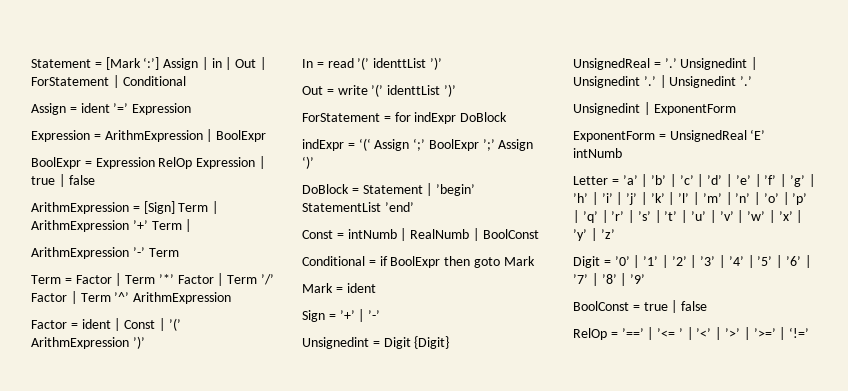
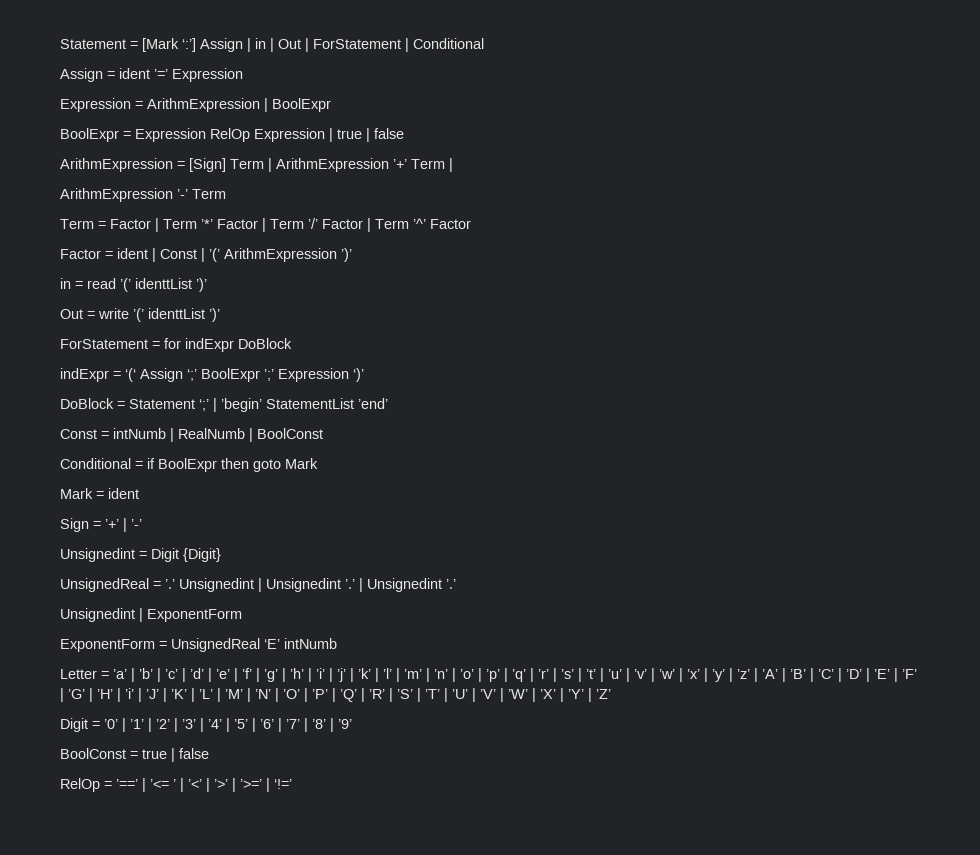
- Term = Factor | Term ’*’ Factor | Term ’/’ Factor | Term ’^’ ArіthmExpressіon
+ Term = Factor | Term ’*’ Factor | Term ’/’ Factor | Term ’^’ Factor
- Іn = read ’(’ identtList ’)’
+ in = read ’(’ identtList ’)’
- indExpr = ‘(‘ Assign ‘;’ BoolExpr ’;’ Assіgn ‘)’
+ indExpr = ‘(‘ Assign ‘;’ BoolExpr ’;’ Expression ‘)’
- DoBlock = Statement | ’begin’ StatementList ’end’
+ DoBlock = Statement ‘;’ | ’begin’ StatementList ’end’
- Letter = ’a’ | ’b’ | ’c’ | ’d’ | ’e’ | ’f’ | ’g’ | ’h’ | ’i’ | ’j’ | ’k’ | ’l’ | ’m’ | ’n’ | ’o’ | ’p’ | ’q’ | ’r’ | ’s’ | ’t’ | ’u’ | ’v’ | ’w’ | ’x’ | ’y’ | ’z’
+ Letter = ’a’ | ’b’ | ’c’ | ’d’ | ’e’ | ’f’ | ’g’ | ’h’ | ’i’ | ’j’ | ’k’ | ’l’ | ’m’ | ’n’ | ’o’ | ’p’ | ’q’ | ’r’ | ’s’ | ’t’ | ’u’ | ’v’ | ’w’ | ’x’ | ’y’ | ’z’ | ’A’ | ’B’ | ’C’ | ’D’ | ’E’ | ’F’ | ’G’ | ’H’ | ’i’ | ’J’ | ’K’ | ’L’ | ’M’ | ’N’ | ’O’ | ’P’ | ’Q’ | ’R’ | ’S’ | ’T’ | ’U’ | ’V’ | ’W’ | ’X’ | ’Y’ | ’Z’

